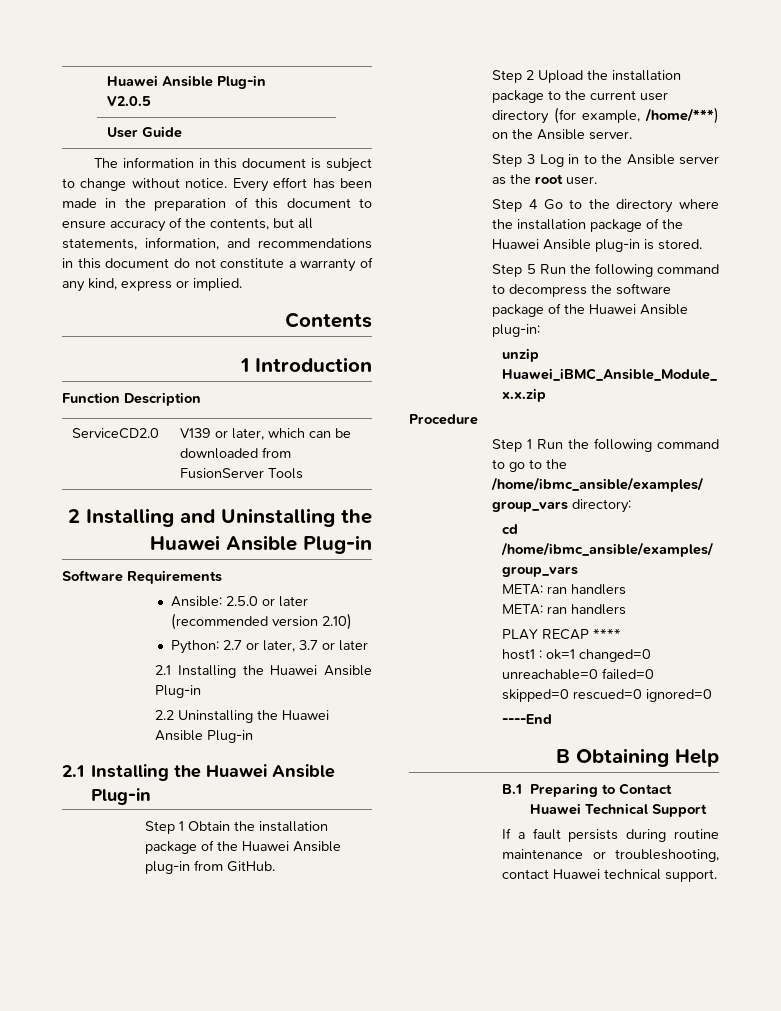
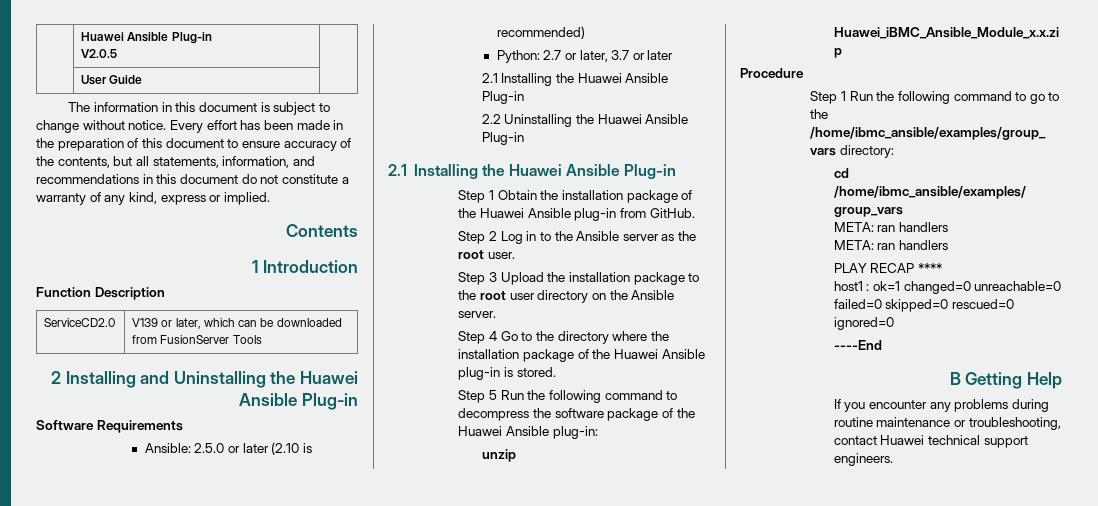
- Ansible: 2.5.0 or later (recommended version 2.10)
+ Ansible: 2.5.0 or later (2.10 is recommended)
- Step 2 Upload the installation package to the current user directory (for example, /home/***) on the Ansible server.
- Step 3 Log in to the Ansible server as the root user.
+ Step 2 Log in to the Ansible server as the root user.
+ Step 3 Upload the installation package to the root user directory on the Ansible server.
- B Obtaining Help
+ B Getting Help
- B.1 Preparing to Contact Huawei Technical Support
- If a fault persists during routine maintenance or troubleshooting, contact Huawei technical support.
+ If you encounter any problems during routine maintenance or troubleshooting, contact Huawei technical support engineers.

